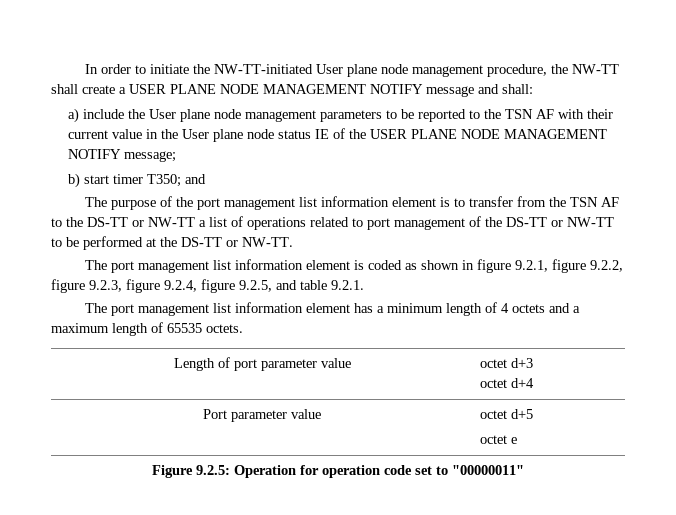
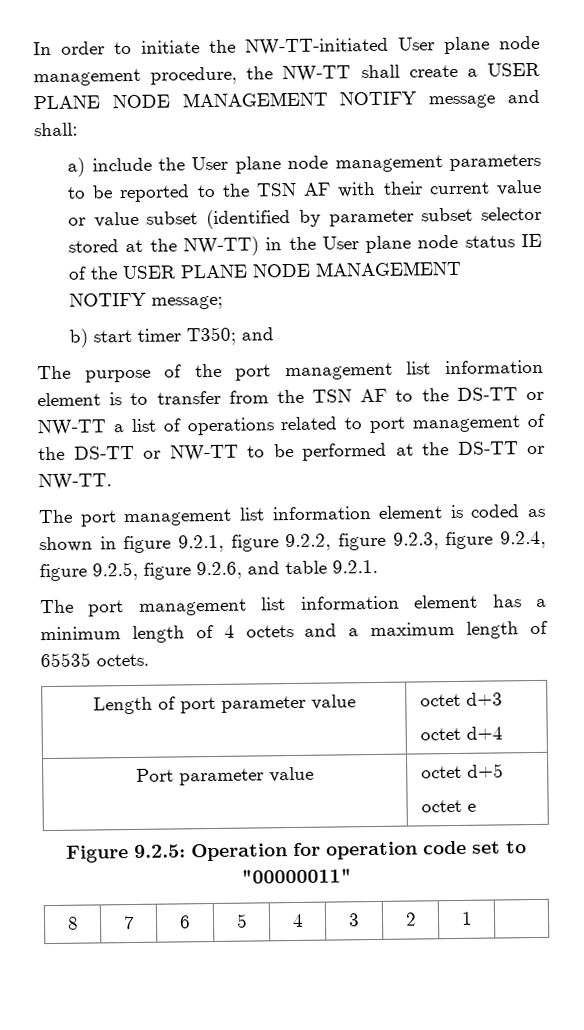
- a) include the User plane node management parameters to be reported to the TSN AF with their current value in the User plane node status IE of the USER PLANE NODE MANAGEMENT NOTIFY message;
+ a) include the User plane node management parameters to be reported to the TSN AF with their current value or value subset (identified by parameter subset selector stored at the NW-TT) in the User plane node status IE of the USER PLANE NODE MANAGEMENT NOTIFY message;
- The port management list information element is coded as shown in figure 9.2.1, figure 9.2.2, figure 9.2.3, figure 9.2.4, figure 9.2.5, and table 9.2.1.
+ The port management list information element is coded as shown in figure 9.2.1, figure 9.2.2, figure 9.2.3, figure 9.2.4, figure 9.2.5, figure 9.2.6, and table 9.2.1.
+ 8 | 7 | 6 | 5 | 4 | 3 | 2 | 1 |

